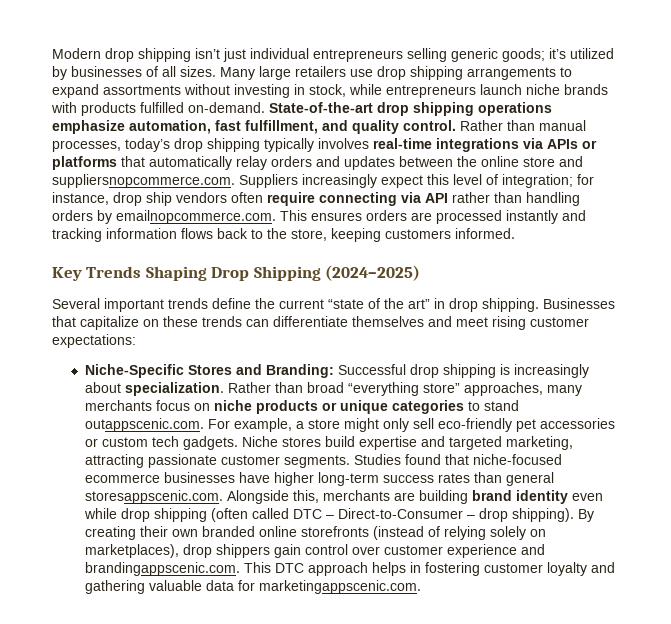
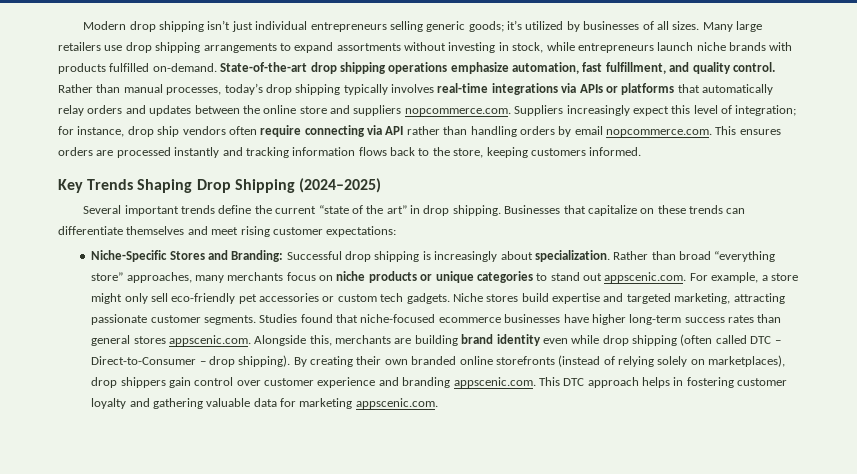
- Rather than manual processes, today’s drop shipping typically involves real-time integrations via APIs or platforms that automatically relay orders and updates between the online store and suppliersnopcommerce.com. Suppliers increasingly expect this level of integration;
+ Rather than manual processes, today’s drop shipping typically involves real-time integrations via APIs or platforms that automatically relay orders and updates between the online store and suppliers nopcommerce.com. Suppliers increasingly expect this level of integration;
- for instance, drop ship vendors often require connecting via API rather than handling orders by emailnopcommerce.com. This ensures orders are processed instantly and tracking information flows back to the store, keeping customers informed.
+ for instance, drop ship vendors often require connecting via API rather than handling orders by email nopcommerce.com. This ensures orders are processed instantly and tracking information flows back to the store, keeping customers informed.
- Rather than broad “everything store” approaches, many merchants focus on niche products or unique categories to stand outappscenic.com. For example, a store might only sell eco-friendly pet accessories or custom tech gadgets.
+ Rather than broad “everything store” approaches, many merchants focus on niche products or unique categories to stand out appscenic.com. For example, a store might only sell eco-friendly pet accessories or custom tech gadgets.
- Studies found that niche-focused ecommerce businesses have higher long-term success rates than general storesappscenic.com. Alongside this, merchants are building brand identity even while drop shipping (often called DTC – Direct-to-Consumer – drop shipping).
+ Studies found that niche-focused ecommerce businesses have higher long-term success rates than general stores appscenic.com. Alongside this, merchants are building brand identity even while drop shipping (often called DTC – Direct-to-Consumer – drop shipping).
- By creating their own branded online storefronts (instead of relying solely on marketplaces), drop shippers gain control over customer experience and brandingappscenic.com. This DTC approach helps in fostering customer loyalty and gathering valuable data for marketingappscenic.com.
+ By creating their own branded online storefronts (instead of relying solely on marketplaces), drop shippers gain control over customer experience and branding appscenic.com. This DTC approach helps in fostering customer loyalty and gathering valuable data for marketing appscenic.com.

